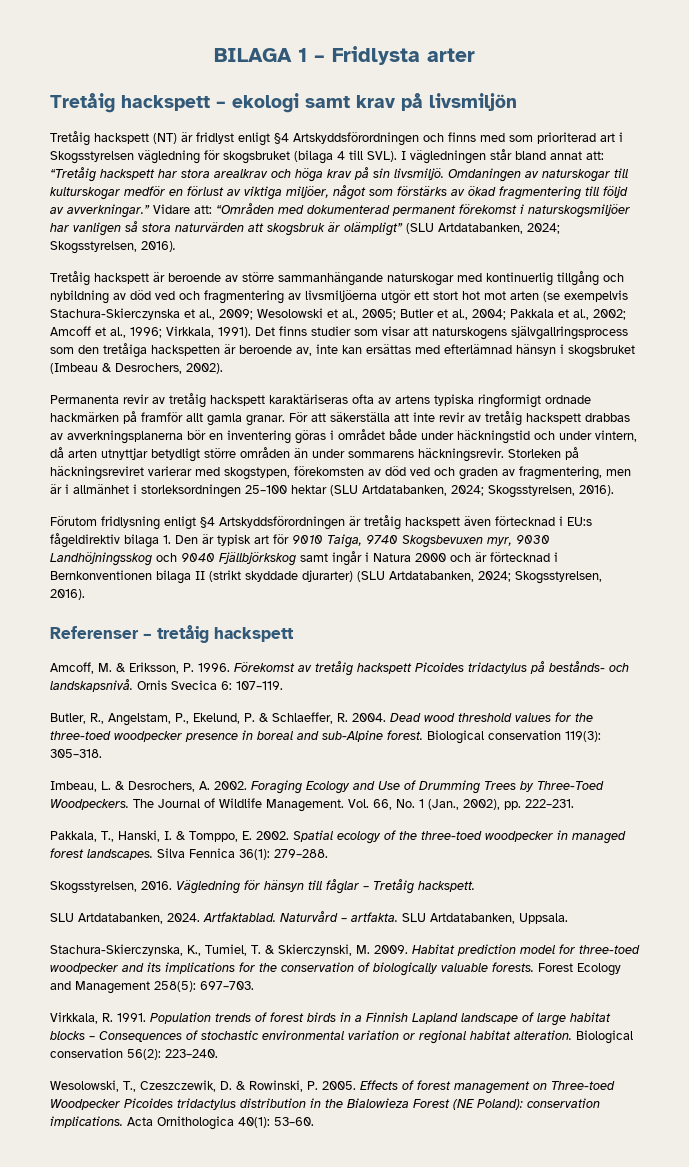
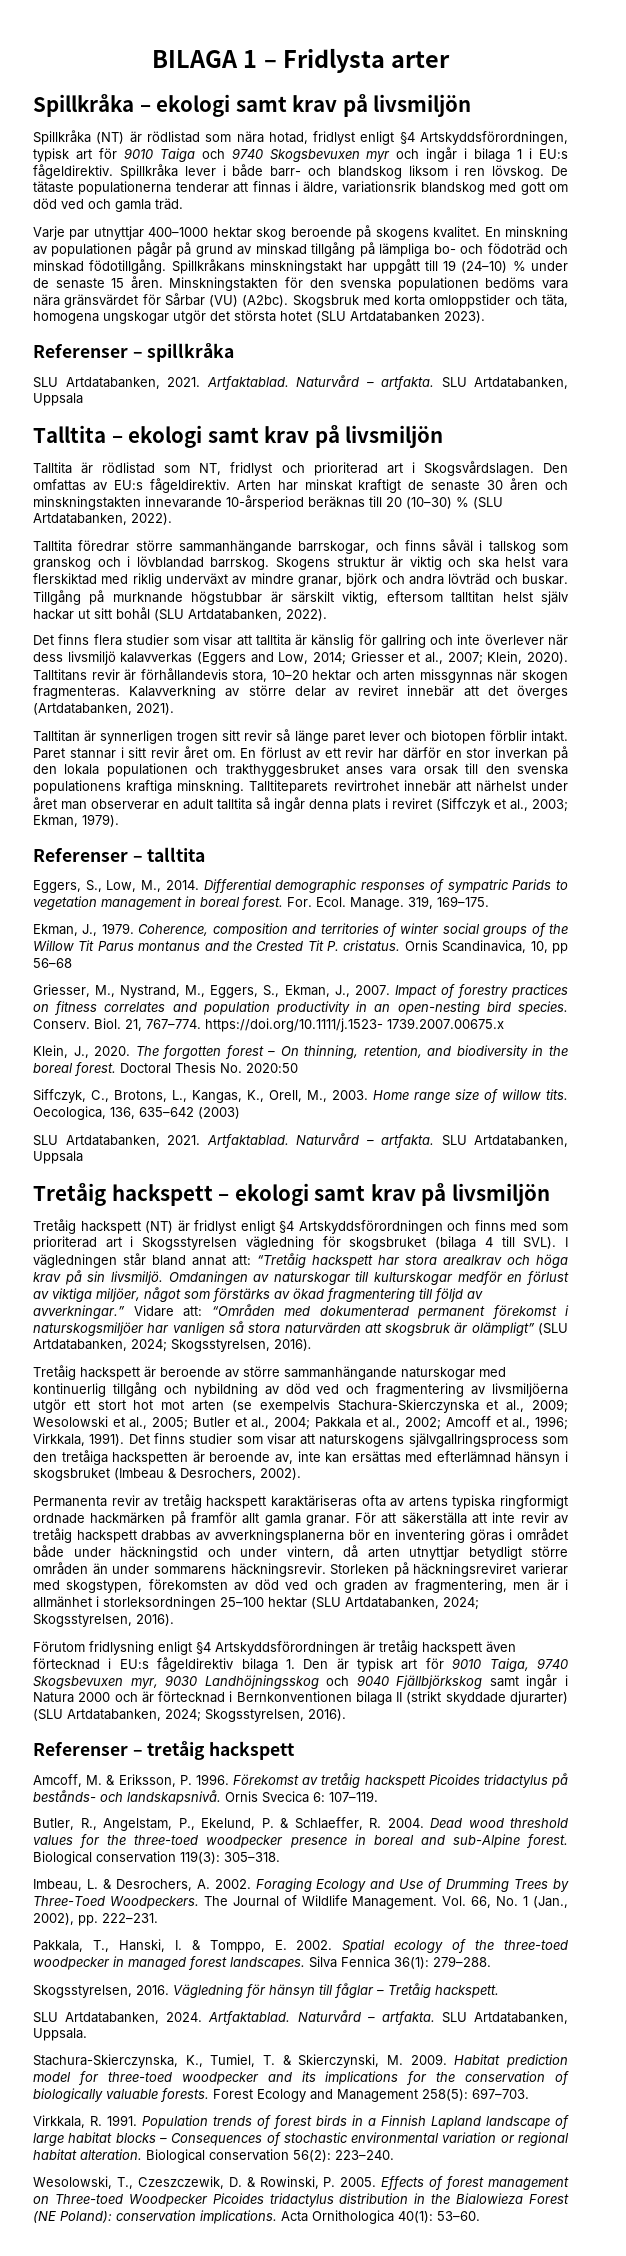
+ Spillkråka – ekologi samt krav på livsmiljön
+ Spillkråka (NT) är rödlistad som nära hotad, fridlyst enligt §4 Artskyddsförordningen, typisk art för 9010 Taiga och 9740 Skogsbevuxen myr och ingår i bilaga 1 i EU:s fågeldirektiv. Spillkråka lever i både barr- och blandskog liksom i ren lövskog. De tätaste populationerna tenderar att finnas i äldre, variationsrik blandskog med gott om död ved och gamla träd.
+ Varje par utnyttjar 400–1000 hektar skog beroende på skogens kvalitet. En minskning av populationen pågår på grund av minskad tillgång på lämpliga bo- och födoträd och minskad födotillgång. Spillkråkans minskningstakt har uppgått till 19 (24–10) % under de senaste 15 åren. Minskningstakten för den svenska populationen bedöms vara nära gränsvärdet för Sårbar (VU) (A2bc). Skogsbruk med korta omloppstider och täta, homogena ungskogar utgör det största hotet (SLU Artdatabanken 2023).
+ Referenser – spillkråka
+ SLU Artdatabanken, 2021. Artfaktablad. Naturvård – artfakta. SLU Artdatabanken, Uppsala
+ Talltita – ekologi samt krav på livsmiljön
+ Talltita är rödlistad som NT, fridlyst och prioriterad art i Skogsvårdslagen. Den omfattas av EU:s fågeldirektiv. Arten har minskat kraftigt de senaste 30 åren och minskningstakten innevarande 10-årsperiod beräknas till 20 (10–30) % (SLU Artdatabanken, 2022).
+ Talltita föredrar större sammanhängande barrskogar, och finns såväl i tallskog som granskog och i lövblandad barrskog. Skogens struktur är viktig och ska helst vara flerskiktad med riklig underväxt av mindre granar, björk och andra lövträd och buskar. Tillgång på murknande högstubbar är särskilt viktig, eftersom talltitan helst själv hackar ut sitt bohål (SLU Artdatabanken, 2022).
+ Det finns flera studier som visar att talltita är känslig för gallring och inte överlever när dess livsmiljö kalavverkas (Eggers and Low, 2014; Griesser et al., 2007; Klein, 2020). Talltitans revir är förhållandevis stora, 10–20 hektar och arten missgynnas när skogen fragmenteras. Kalavverkning av större delar av reviret innebär att det överges (Artdatabanken, 2021).
+ Talltitan är synnerligen trogen sitt revir så länge paret lever och biotopen förblir intakt. Paret stannar i sitt revir året om. En förlust av ett revir har därför en stor inverkan på den lokala populationen och trakthyggesbruket anses vara orsak till den svenska populationens kraftiga minskning. Talltiteparets revirtrohet innebär att närhelst under året man observerar en adult talltita så ingår denna plats i reviret (Siffczyk et al., 2003; Ekman, 1979).
+ Referenser – talltita
+ Eggers, S., Low, M., 2014. Differential demographic responses of sympatric Parids to vegetation management in boreal forest. For. Ecol. Manage. 319, 169–175.
+ Ekman, J., 1979. Coherence, composition and territories of winter social groups of the Willow Tit Parus montanus and the Crested Tit P. cristatus. Ornis Scandinavica, 10, pp 56–68
+ Griesser, M., Nystrand, M., Eggers, S., Ekman, J., 2007. Impact of forestry practices on fitness correlates and population productivity in an open-nesting bird species. Conserv. Biol. 21, 767–774. https://doi.org/10.1111/j.1523- 1739.2007.00675.x
+ Klein, J., 2020. The forgotten forest – On thinning, retention, and biodiversity in the boreal forest. Doctoral Thesis No. 2020:50
+ Siffczyk, C., Brotons, L., Kangas, K., Orell, M., 2003. Home range size of willow tits. Oecologica, 136, 635–642 (2003)
+ SLU Artdatabanken, 2021. Artfaktablad. Naturvård – artfakta. SLU Artdatabanken, Uppsala

